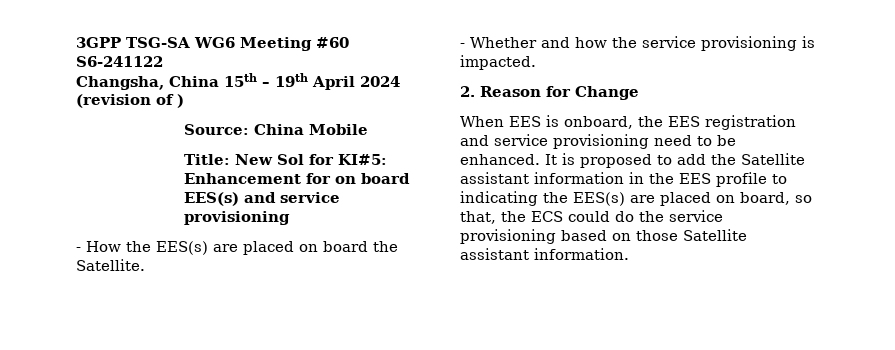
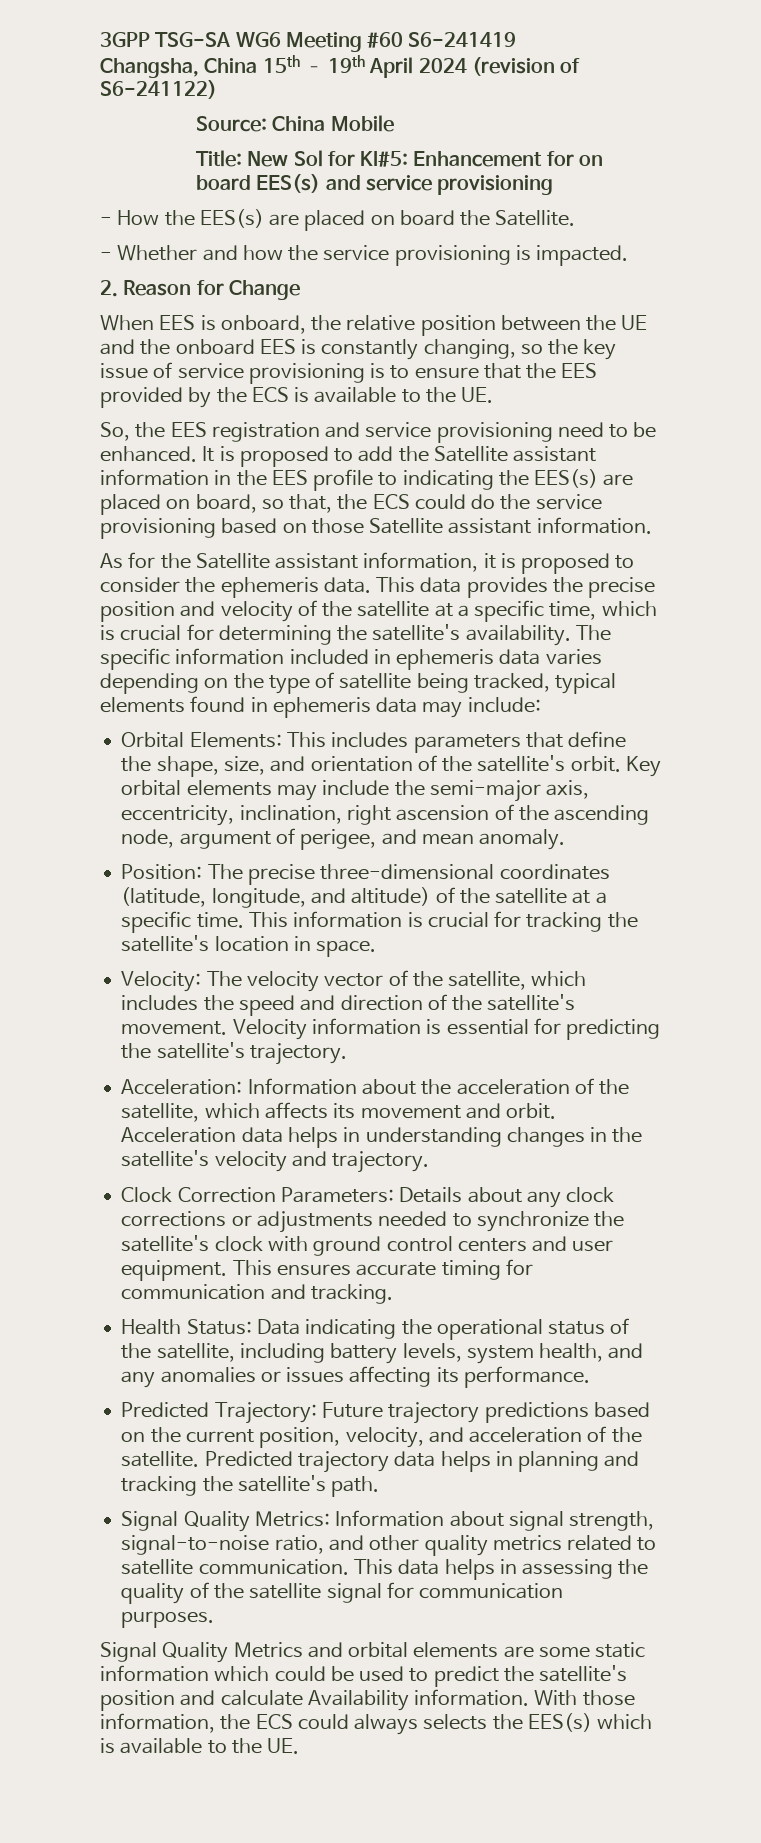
- 3GPP TSG-SA WG6 Meeting #60 S6-241122
+ 3GPP TSG-SA WG6 Meeting #60 S6-241419
- Changsha, China 15th – 19th April 2024 (revision of )
+ Changsha, China 15th – 19th April 2024 (revision of S6-241122)
- When EES is onboard, the EES registration and service provisioning need to be enhanced.
+ When EES is onboard, the relative position between the UE and the onboard EES is constantly changing, so the key issue of service provisioning is to ensure that the EES provided by the ECS is available to the UE.
+ So, the EES registration and service provisioning need to be enhanced.
+ As for the Satellite assistant information, it is proposed to consider the ephemeris data. This data provides the precise position and velocity of the satellite at a specific time, which is crucial for determining the satellite's availability. The specific information included in ephemeris data varies depending on the type of satellite being tracked, typical elements found in ephemeris data may include:
+ Orbital Elements: This includes parameters that define the shape, size, and orientation of the satellite's orbit. Key orbital elements may include the semi-major axis, eccentricity, inclination, right ascension of the ascending node, argument of perigee, and mean anomaly.
+ Position: The precise three-dimensional coordinates (latitude, longitude, and altitude) of the satellite at a specific time. This information is crucial for tracking the satellite's location in space.
+ Velocity: The velocity vector of the satellite, which includes the speed and direction of the satellite's movement. Velocity information is essential for predicting the satellite's trajectory.
+ Acceleration: Information about the acceleration of the satellite, which affects its movement and orbit. Acceleration data helps in understanding changes in the satellite's velocity and trajectory.
+ Clock Correction Parameters: Details about any clock corrections or adjustments needed to synchronize the satellite's clock with ground control centers and user equipment. This ensures accurate timing for communication and tracking.
+ Health Status: Data indicating the operational status of the satellite, including battery levels, system health, and any anomalies or issues affecting its performance.
+ Predicted Trajectory: Future trajectory predictions based on the current position, velocity, and acceleration of the satellite. Predicted trajectory data helps in planning and tracking the satellite's path.
+ Signal Quality Metrics: Information about signal strength, signal-to-noise ratio, and other quality metrics related to satellite communication. This data helps in assessing the quality of the satellite signal for communication purposes.
+ Signal Quality Metrics and orbital elements are some static information which could be used to predict the satellite's position and calculate Availability information. With those information, the ECS could always selects the EES(s) which is available to the UE.

